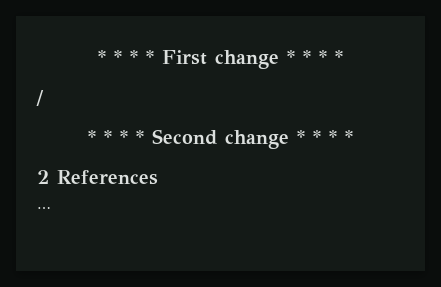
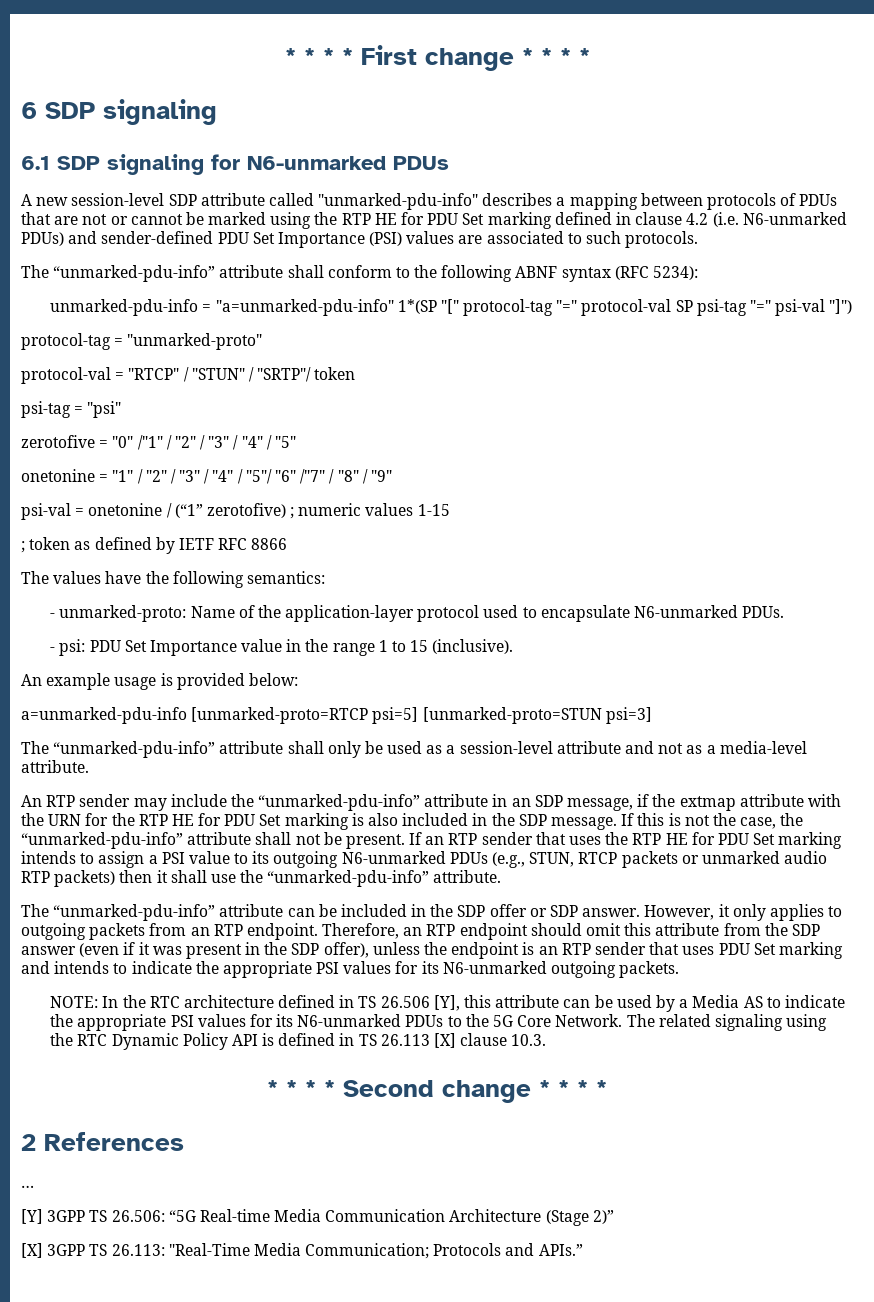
- /
+ 6 SDP signaling
+ 6.1 SDP signaling for N6-unmarked PDUs
+ A new session-level SDP attribute called "unmarked-pdu-info" describes a mapping between protocols of PDUs that are not or cannot be marked using the RTP HE for PDU Set marking defined in clause 4.2 (i.e. N6-unmarked PDUs) and sender-defined PDU Set Importance (PSI) values are associated to such protocols.
+ The “unmarked-pdu-info” attribute shall conform to the following ABNF syntax (RFC 5234):
+ unmarked-pdu-info = "a=unmarked-pdu-info" 1*(SP "[" protocol-tag "=" protocol-val SP psi-tag "=" psi-val "]")
+ protocol-tag = "unmarked-proto"
+ protocol-val = "RTCP" / "STUN" / "SRTP"/ token
+ psi-tag = "psi"
+ zerotofive = "0" /"1" / "2" / "3" / "4" / "5"
+ onetonine = "1" / "2" / "3" / "4" / "5"/ "6" /"7" / "8" / "9"
+ psi-val = onetonine / (“1” zerotofive) ; numeric values 1-15
+ ; token as defined by IETF RFC 8866
+ The values have the following semantics:
+ - unmarked-proto: Name of the application-layer protocol used to encapsulate N6-unmarked PDUs.
+ - psi: PDU Set Importance value in the range 1 to 15 (inclusive).
+ An example usage is provided below:
+ a=unmarked-pdu-info [unmarked-proto=RTCP psi=5] [unmarked-proto=STUN psi=3]
+ The “unmarked-pdu-info” attribute shall only be used as a session-level attribute and not as a media-level attribute.
+ An RTP sender may include the “unmarked-pdu-info” attribute in an SDP message, if the extmap attribute with the URN for the RTP HE for PDU Set marking is also included in the SDP message. If this is not the case, the “unmarked-pdu-info” attribute shall not be present. If an RTP sender that uses the RTP HE for PDU Set marking intends to assign a PSI value to its outgoing N6-unmarked PDUs (e.g., STUN, RTCP packets or unmarked audio RTP packets) then it shall use the “unmarked-pdu-info” attribute.
+ The “unmarked-pdu-info” attribute can be included in the SDP offer or SDP answer. However, it only applies to outgoing packets from an RTP endpoint. Therefore, an RTP endpoint should omit this attribute from the SDP answer (even if it was present in the SDP offer), unless the endpoint is an RTP sender that uses PDU Set marking and intends to indicate the appropriate PSI values for its N6-unmarked outgoing packets.
+ NOTE: In the RTC architecture defined in TS 26.506 [Y], this attribute can be used by a Media AS to indicate the appropriate PSI values for its N6-unmarked PDUs to the 5G Core Network. The related signaling using the RTC Dynamic Policy API is defined in TS 26.113 [X] clause 10.3.
+ [Y] 3GPP TS 26.506: “5G Real-time Media Communication Architecture (Stage 2)”
+ [X] 3GPP TS 26.113: "Real-Time Media Communication; Protocols and APIs.”

